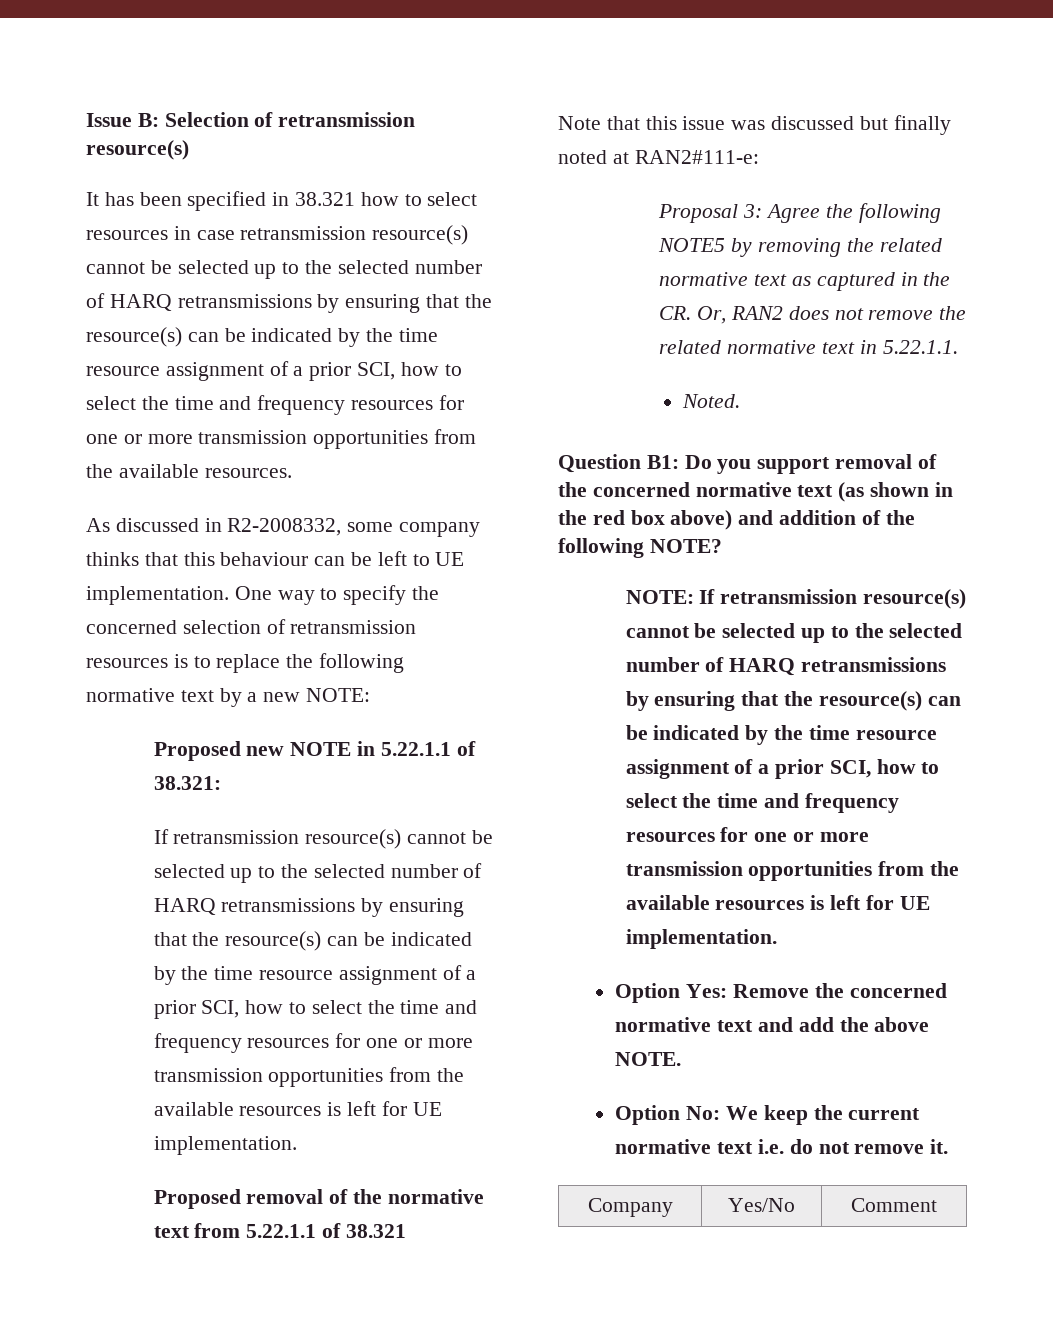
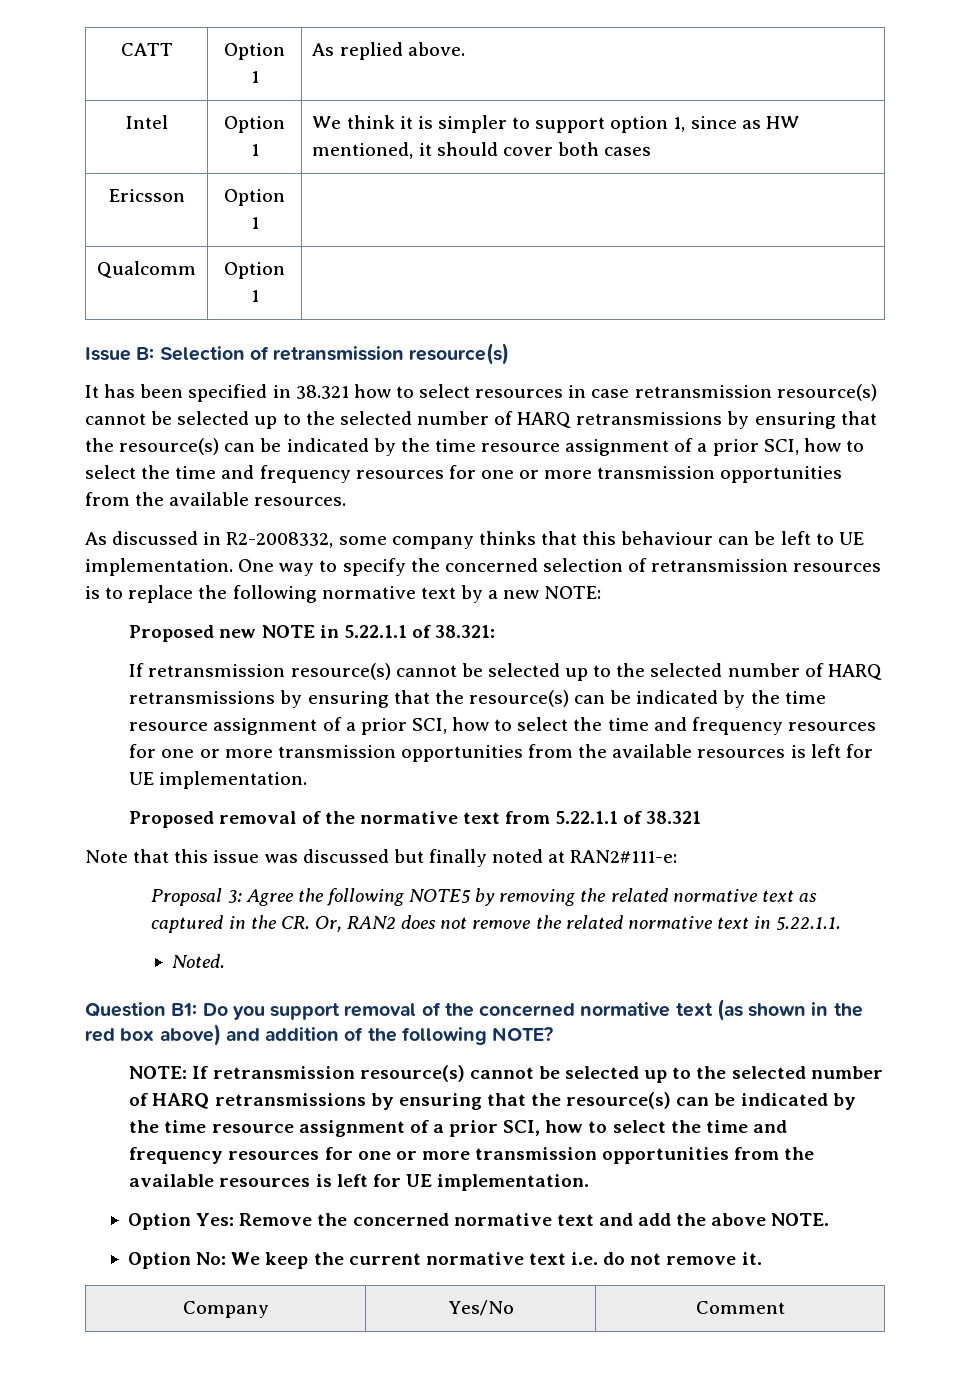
+ CATT | Option 1 | As replied above.
+ Intel | Option 1 | We think it is simpler to support option 1, since as HW mentioned, it should cover both cases
+ Ericsson | Option 1 |
+ Qualcomm | Option 1 |

